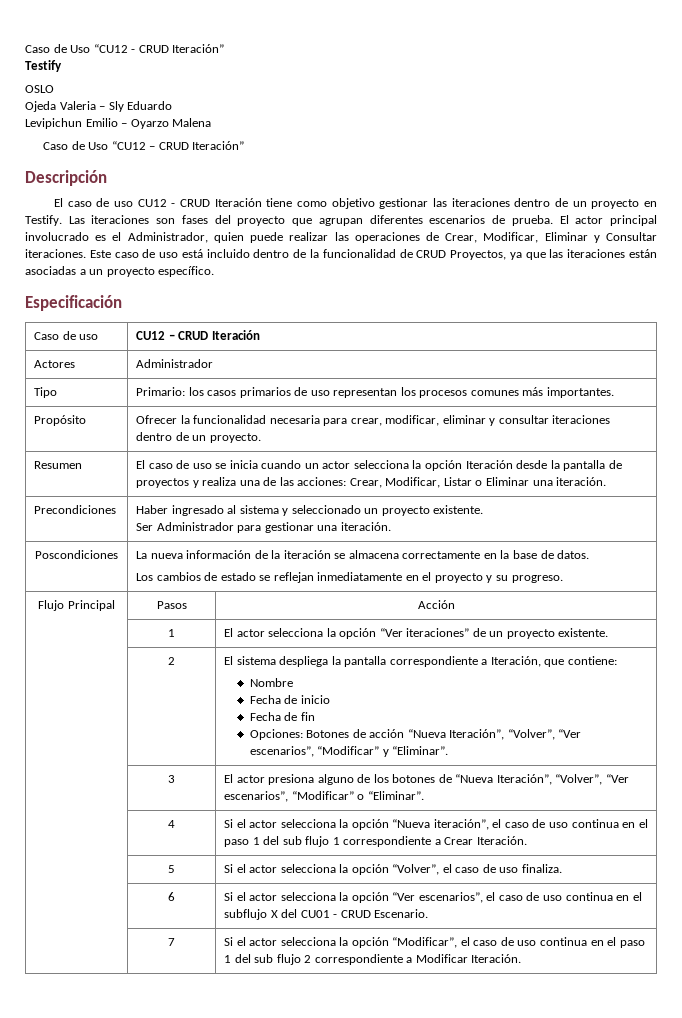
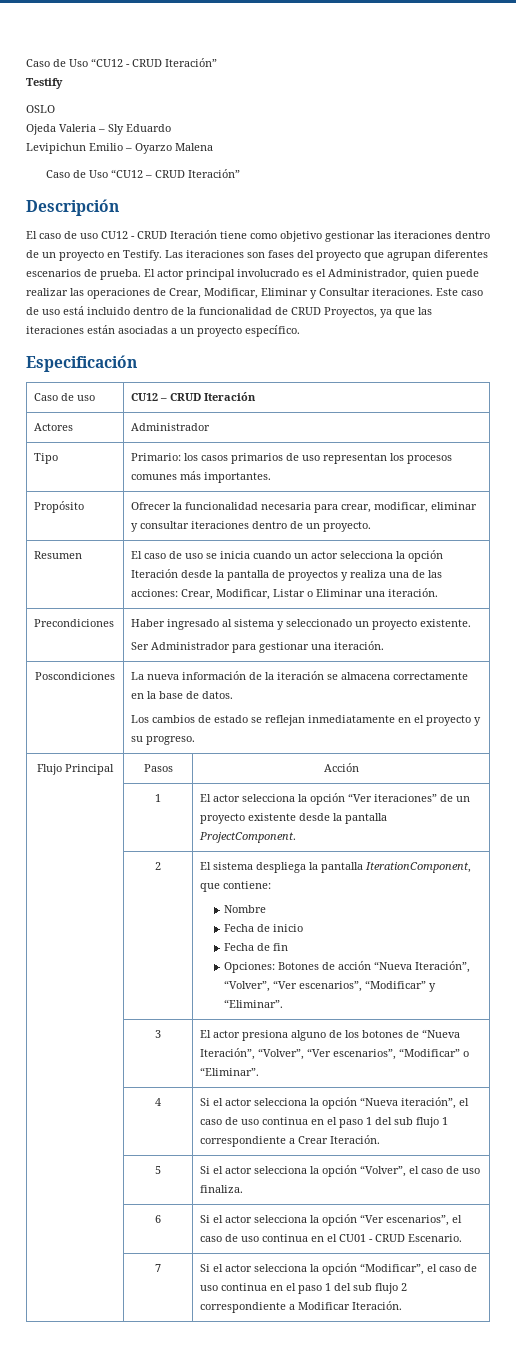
- | 1 | El actor selecciona la opción “Ver iteraciones” de un proyecto existente.
+ | 1 | El actor selecciona la opción “Ver iteraciones” de un proyecto existente desde la pantalla ProjectComponent.
- | 2 | El sistema despliega la pantalla correspondiente a Iteración, que contiene:
+ | 2 | El sistema despliega la pantalla IterationComponent, que contiene:
- | 6 | Si el actor selecciona la opción “Ver escenarios”, el caso de uso continua en el subflujo X del CU01 - CRUD Escenario.
+ | 6 | Si el actor selecciona la opción “Ver escenarios”, el caso de uso continua en el CU01 - CRUD Escenario.

